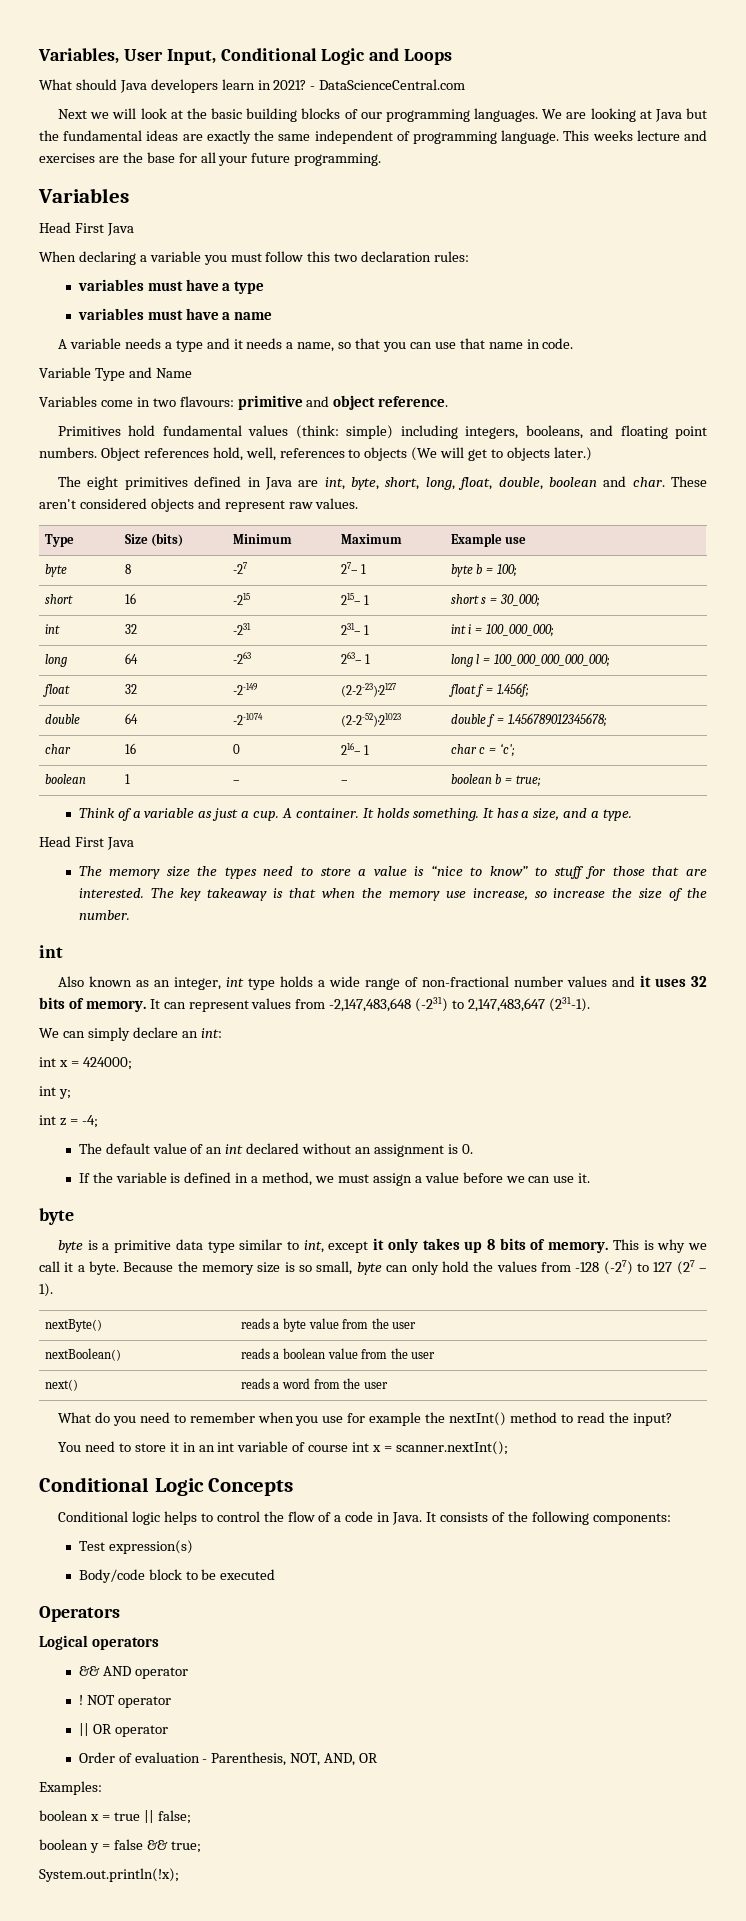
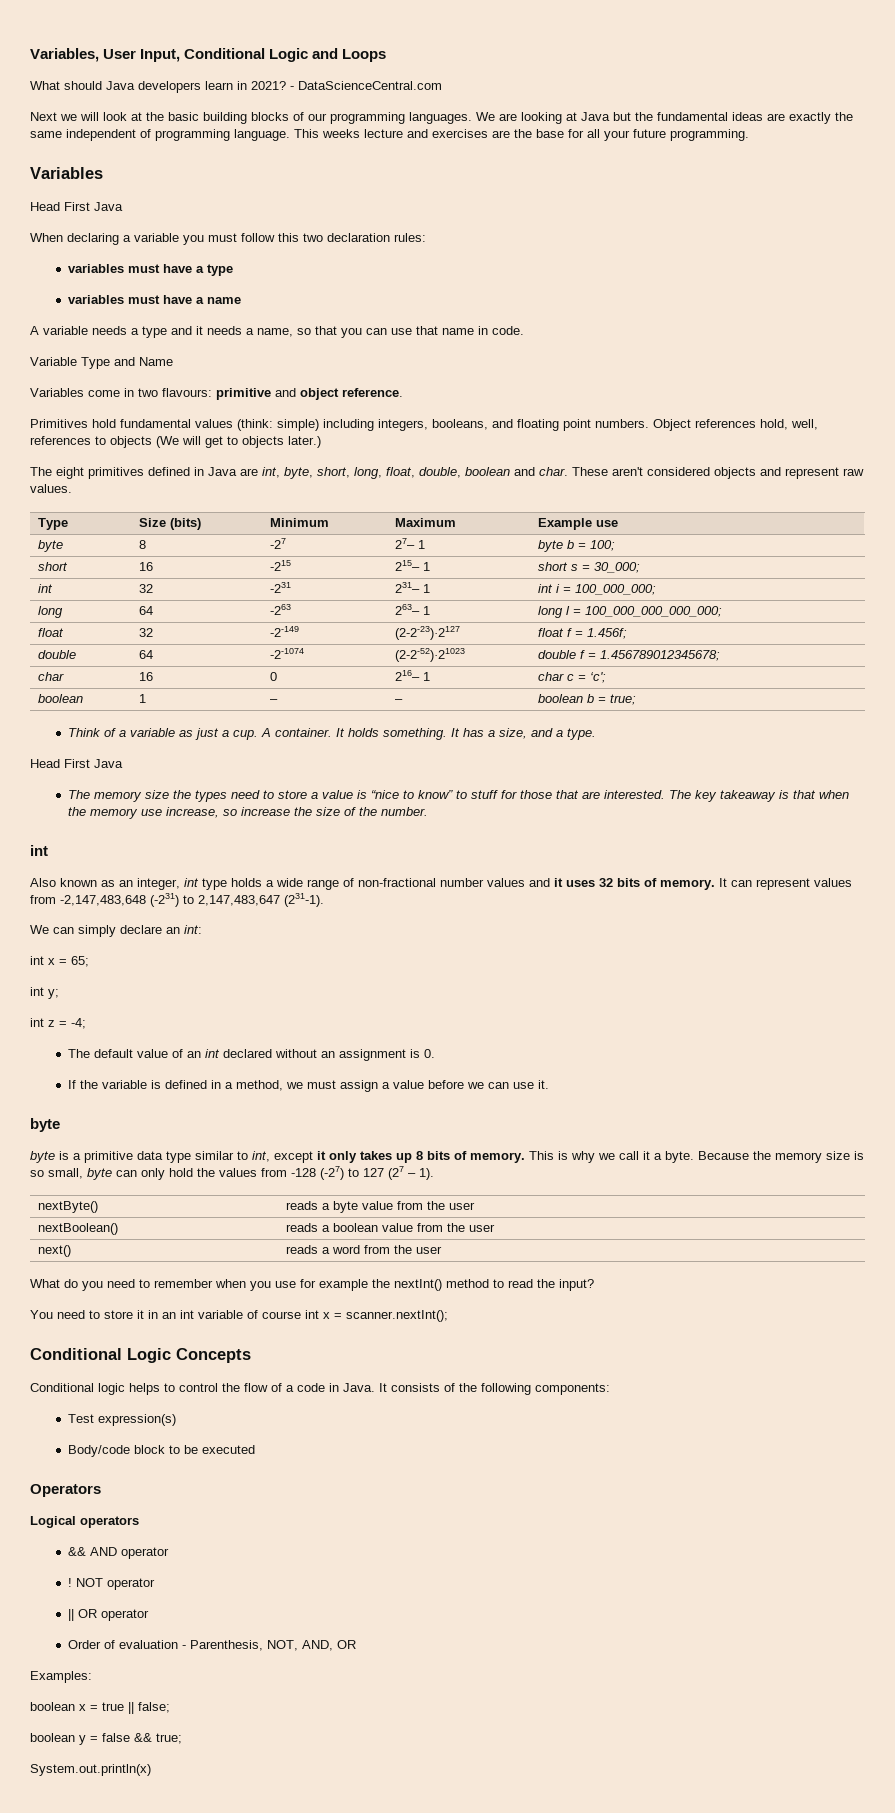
- int x = 424000;
+ int x = 65;
- System.out.println(!x);
+ System.out.println(x)

